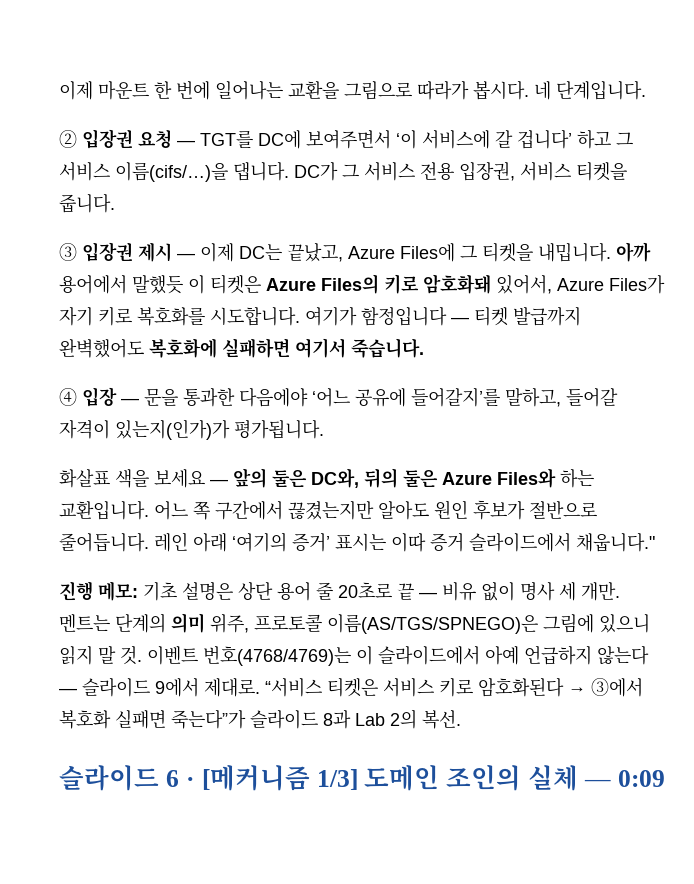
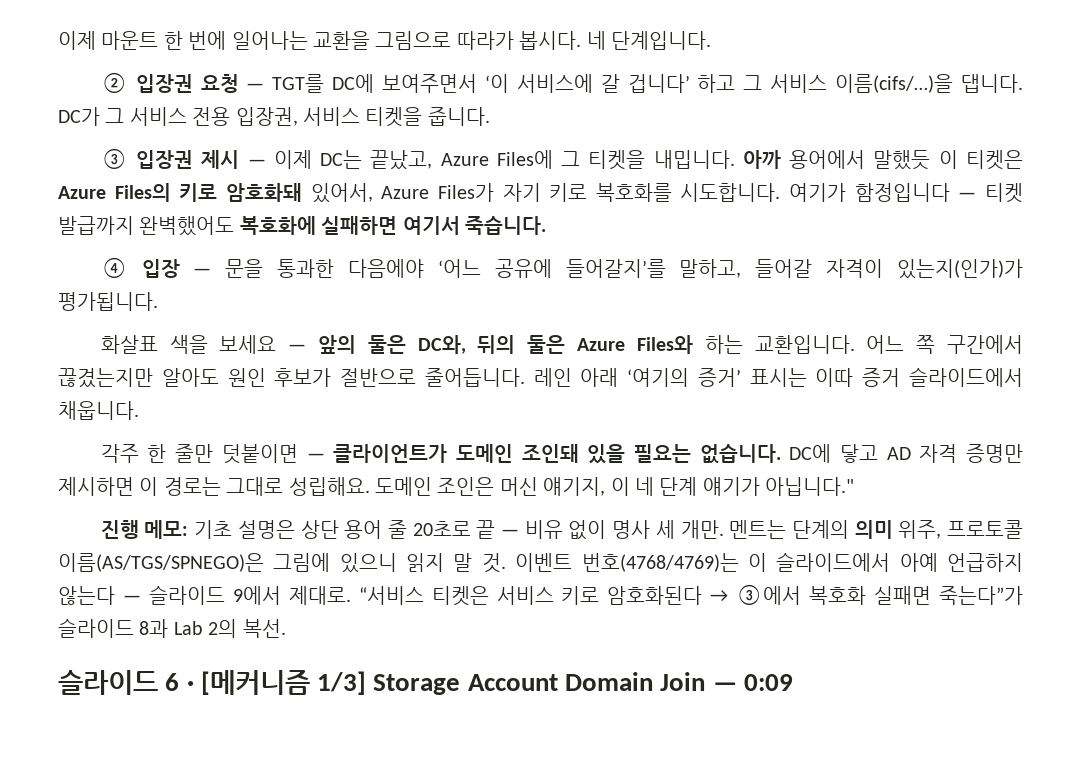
- 레인 아래 ‘여기의 증거’ 표시는 이따 증거 슬라이드에서 채웁니다."
+ 레인 아래 ‘여기의 증거’ 표시는 이따 증거 슬라이드에서 채웁니다.
+ 각주 한 줄만 덧붙이면 — 클라이언트가 도메인 조인돼 있을 필요는 없습니다. DC에 닿고 AD 자격 증명만 제시하면 이 경로는 그대로 성립해요. 도메인 조인은 머신 얘기지, 이 네 단계 얘기가 아닙니다."
- 슬라이드 6 · [메커니즘 1/3] 도메인 조인의 실체 — 0:09
+ 슬라이드 6 · [메커니즘 1/3] Storage Account Domain Join — 0:09

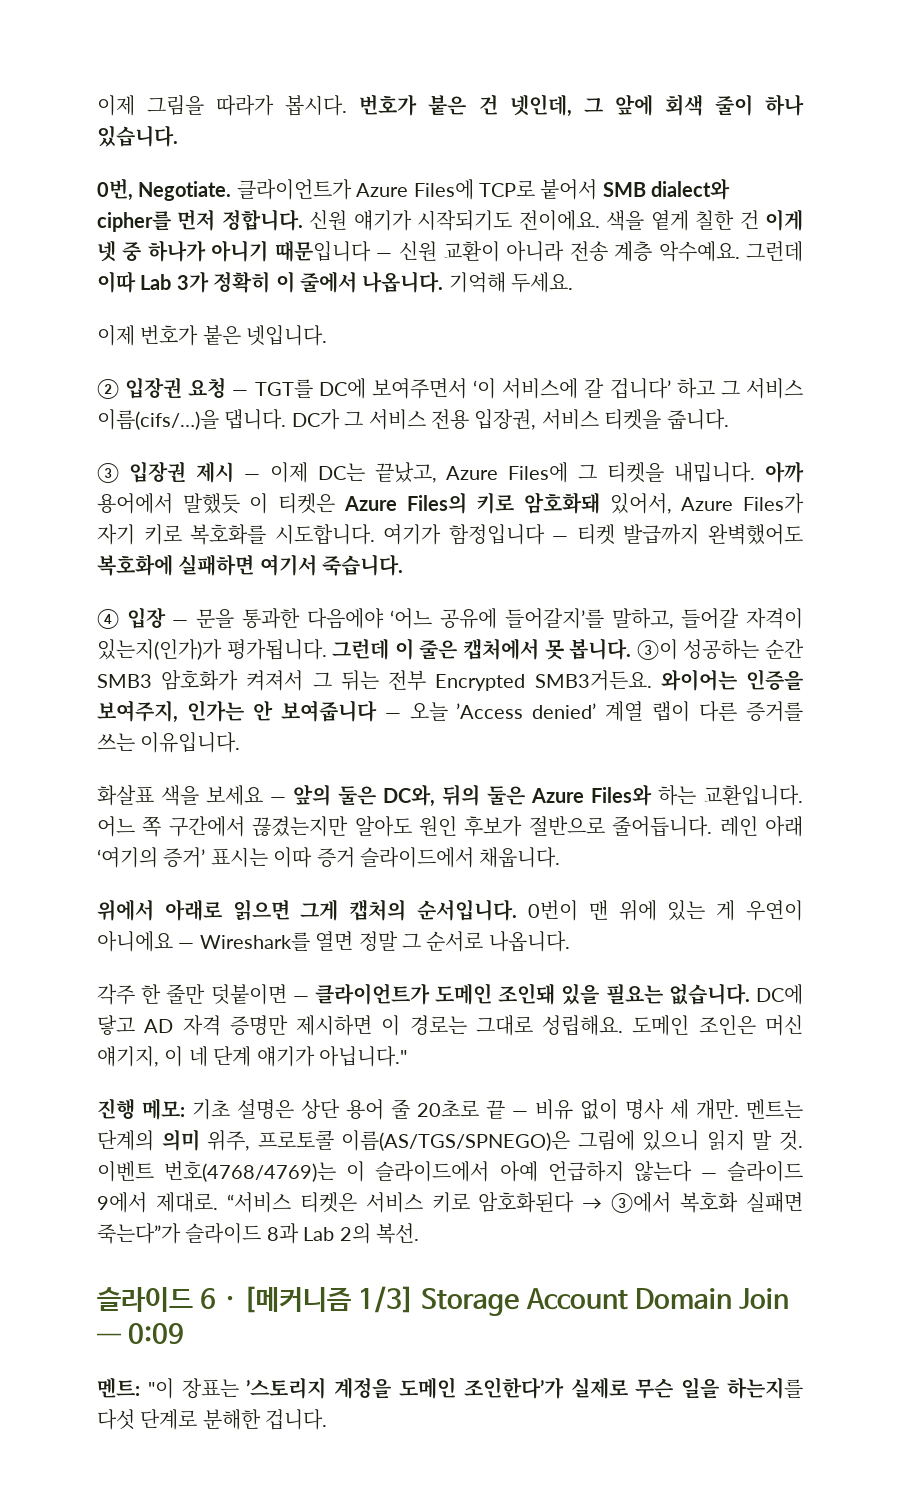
- 이제 마운트 한 번에 일어나는 교환을 그림으로 따라가 봅시다. 네 단계입니다.
+ 이제 그림을 따라가 봅시다. 번호가 붙은 건 넷인데, 그 앞에 회색 줄이 하나 있습니다.
+ 0번, Negotiate. 클라이언트가 Azure Files에 TCP로 붙어서 SMB dialect와 cipher를 먼저 정합니다. 신원 얘기가 시작되기도 전이에요. 색을 옅게 칠한 건 이게 넷 중 하나가 아니기 때문입니다 — 신원 교환이 아니라 전송 계층 악수예요. 그런데 이따 Lab 3가 정확히 이 줄에서 나옵니다. 기억해 두세요.
+ 이제 번호가 붙은 넷입니다.
+ 그런데 이 줄은 캡처에서 못 봅니다. ③이 성공하는 순간 SMB3 암호화가 켜져서 그 뒤는 전부 Encrypted SMB3거든요. 와이어는 인증을 보여주지, 인가는 안 보여줍니다 — 오늘 ’Access denied’ 계열 랩이 다른 증거를 쓰는 이유입니다.
+ 위에서 아래로 읽으면 그게 캡처의 순서입니다. 0번이 맨 위에 있는 게 우연이 아니에요 — Wireshark를 열면 정말 그 순서로 나옵니다.
+ 멘트: "이 장표는 ’스토리지 계정을 도메인 조인한다’가 실제로 무슨 일을 하는지를 다섯 단계로 분해한 겁니다.

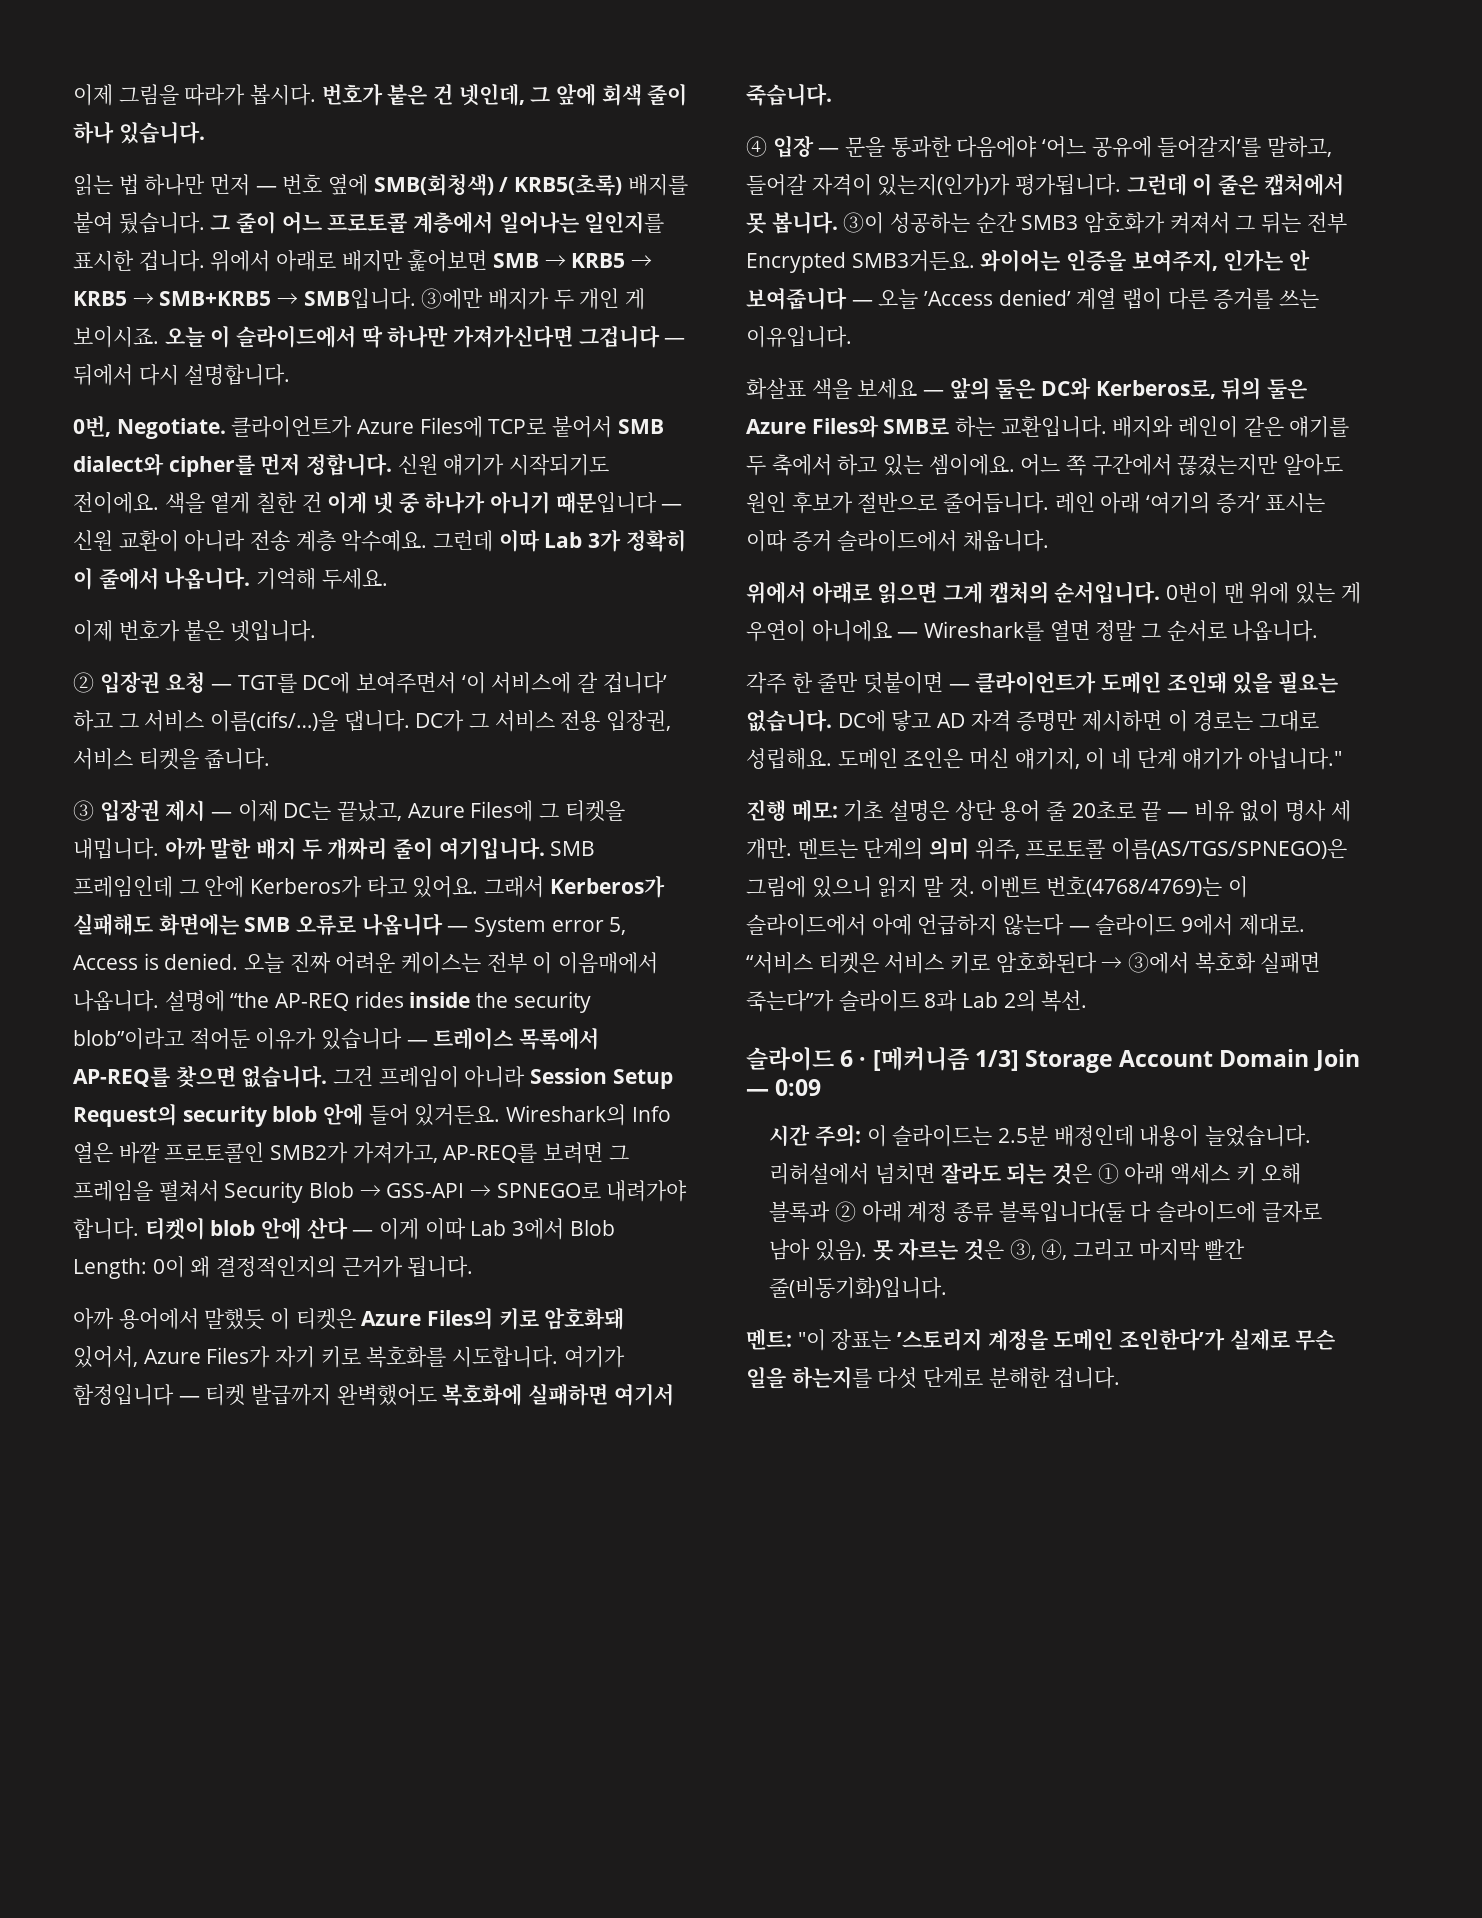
+ 읽는 법 하나만 먼저 — 번호 옆에 SMB(회청색) / KRB5(초록) 배지를 붙여 뒀습니다. 그 줄이 어느 프로토콜 계층에서 일어나는 일인지를 표시한 겁니다. 위에서 아래로 배지만 훑어보면 SMB → KRB5 → KRB5 → SMB+KRB5 → SMB입니다. ③에만 배지가 두 개인 게 보이시죠. 오늘 이 슬라이드에서 딱 하나만 가져가신다면 그겁니다 — 뒤에서 다시 설명합니다.
+ 아까 말한 배지 두 개짜리 줄이 여기입니다. SMB 프레임인데 그 안에 Kerberos가 타고 있어요. 그래서 Kerberos가 실패해도 화면에는 SMB 오류로 나옵니다 — System error 5, Access is denied. 오늘 진짜 어려운 케이스는 전부 이 이음매에서 나옵니다. 설명에 “the AP-REQ rides inside the security blob”이라고 적어둔 이유가 있습니다 — 트레이스 목록에서 AP-REQ를 찾으면 없습니다. 그건 프레임이 아니라 Session Setup Request의 security blob 안에 들어 있거든요. Wireshark의 Info 열은 바깥 프로토콜인 SMB2가 가져가고, AP-REQ를 보려면 그 프레임을 펼쳐서 Security Blob → GSS-API → SPNEGO로 내려가야 합니다. 티켓이 blob 안에 산다 — 이게 이따 Lab 3에서 Blob Length: 0이 왜 결정적인지의 근거가 됩니다.
- 화살표 색을 보세요 — 앞의 둘은 DC와, 뒤의 둘은 Azure Files와 하는 교환입니다.
+ 화살표 색을 보세요 — 앞의 둘은 DC와 Kerberos로, 뒤의 둘은 Azure Files와 SMB로 하는 교환입니다.
+ 배지와 레인이 같은 얘기를 두 축에서 하고 있는 셈이에요.
+ 시간 주의: 이 슬라이드는 2.5분 배정인데 내용이 늘었습니다. 리허설에서 넘치면 잘라도 되는 것은 ① 아래 액세스 키 오해 블록과 ② 아래 계정 종류 블록입니다(둘 다 슬라이드에 글자로 남아 있음). 못 자르는 것은 ③, ④, 그리고 마지막 빨간 줄(비동기화)입니다.

